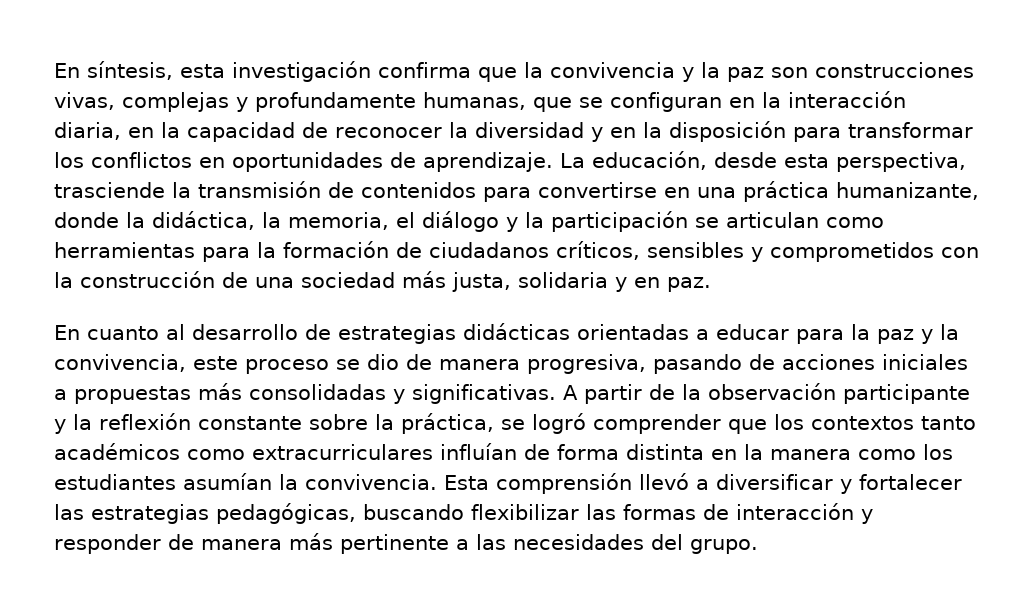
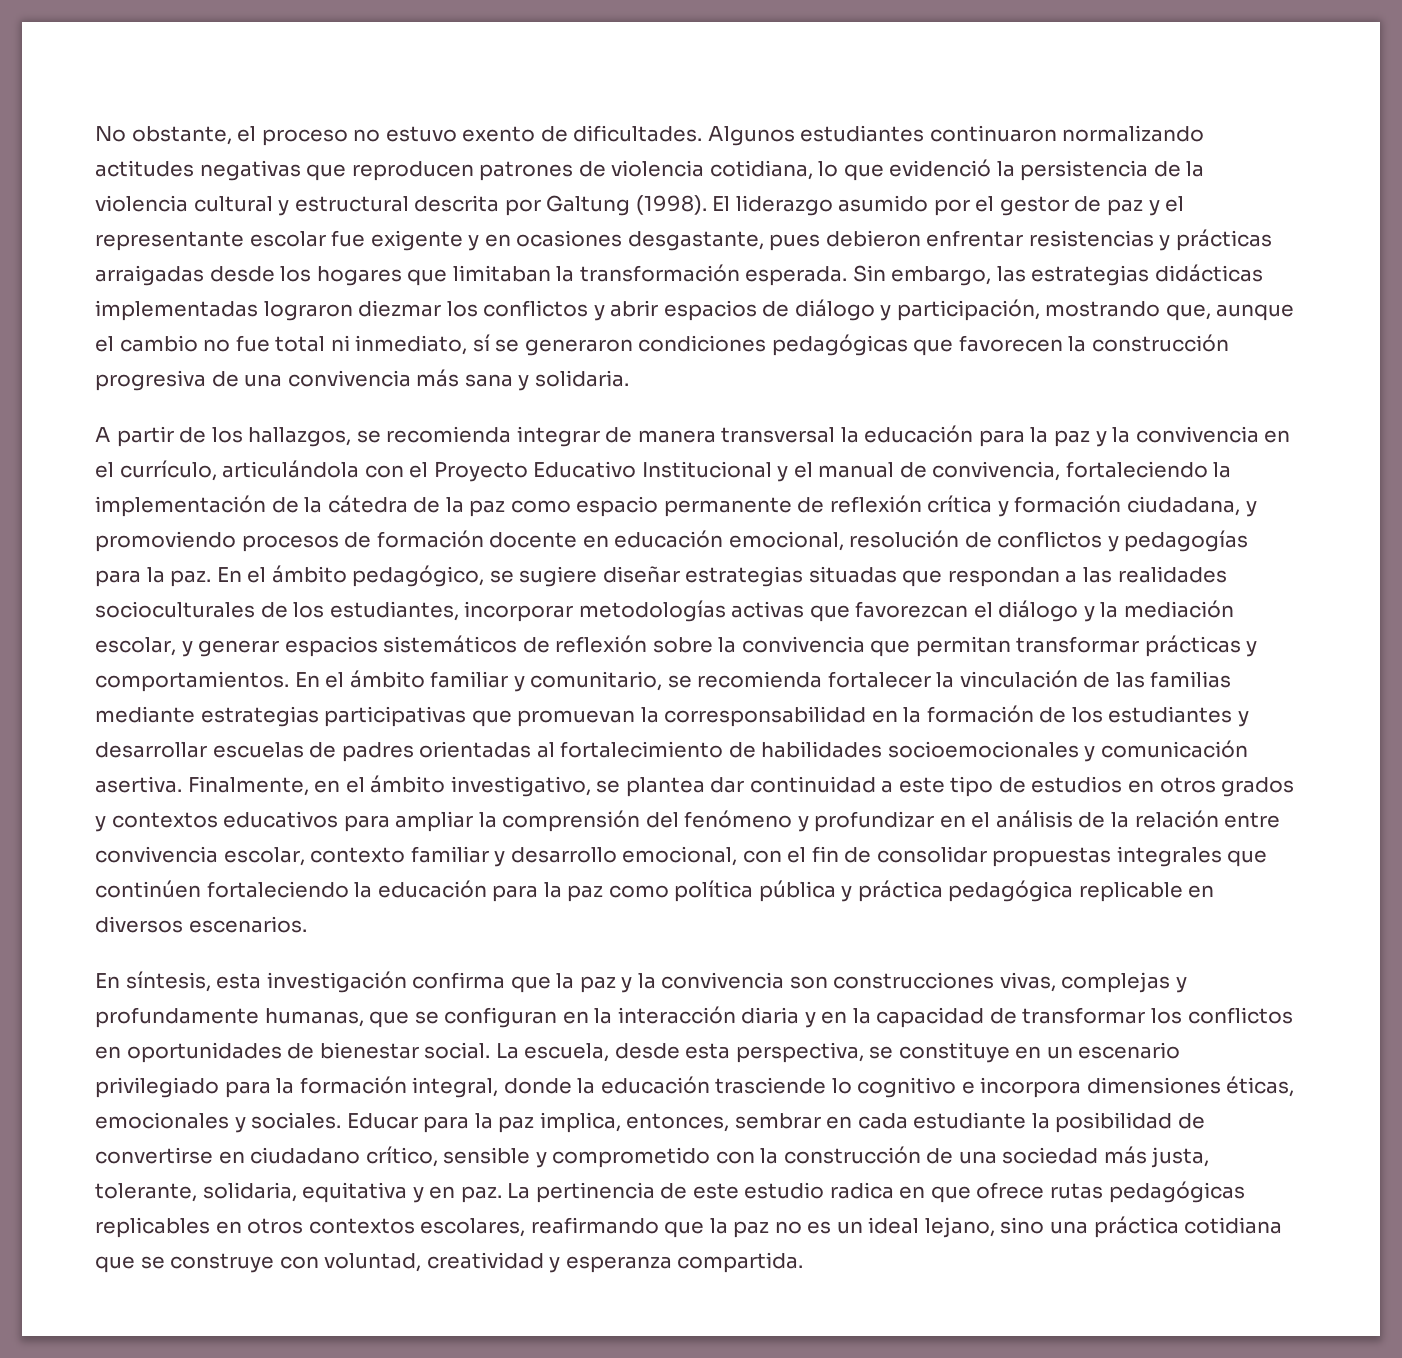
+ No obstante, el proceso no estuvo exento de dificultades. Algunos estudiantes continuaron normalizando actitudes negativas que reproducen patrones de violencia cotidiana, lo que evidenció la persistencia de la violencia cultural y estructural descrita por Galtung (1998). El liderazgo asumido por el gestor de paz y el representante escolar fue exigente y en ocasiones desgastante, pues debieron enfrentar resistencias y prácticas arraigadas desde los hogares que limitaban la transformación esperada. Sin embargo, las estrategias didácticas implementadas lograron diezmar los conflictos y abrir espacios de diálogo y participación, mostrando que, aunque el cambio no fue total ni inmediato, sí se generaron condiciones pedagógicas que favorecen la construcción progresiva de una convivencia más sana y solidaria.
+ A partir de los hallazgos, se recomienda integrar de manera transversal la educación para la paz y la convivencia en el currículo, articulándola con el Proyecto Educativo Institucional y el manual de convivencia, fortaleciendo la implementación de la cátedra de la paz como espacio permanente de reflexión crítica y formación ciudadana, y promoviendo procesos de formación docente en educación emocional, resolución de conflictos y pedagogías para la paz. En el ámbito pedagógico, se sugiere diseñar estrategias situadas que respondan a las realidades socioculturales de los estudiantes, incorporar metodologías activas que favorezcan el diálogo y la mediación escolar, y generar espacios sistemáticos de reflexión sobre la convivencia que permitan transformar prácticas y comportamientos. En el ámbito familiar y comunitario, se recomienda fortalecer la vinculación de las familias mediante estrategias participativas que promuevan la corresponsabilidad en la formación de los estudiantes y desarrollar escuelas de padres orientadas al fortalecimiento de habilidades socioemocionales y comunicación asertiva. Finalmente, en el ámbito investigativo, se plantea dar continuidad a este tipo de estudios en otros grados y contextos educativos para ampliar la comprensión del fenómeno y profundizar en el análisis de la relación entre convivencia escolar, contexto familiar y desarrollo emocional, con el fin de consolidar propuestas integrales que continúen fortaleciendo la educación para la paz como política pública y práctica pedagógica replicable en diversos escenarios.
- En síntesis, esta investigación confirma que la convivencia y la paz son construcciones vivas, complejas y profundamente humanas, que se configuran en la interacción diaria, en la capacidad de reconocer la diversidad y en la disposición para transformar los conflictos en oportunidades de aprendizaje. La educación, desde esta perspectiva, trasciende la transmisión de contenidos para convertirse en una práctica humanizante, donde la didáctica, la memoria, el diálogo y la participación se articulan como herramientas para la formación de ciudadanos críticos, sensibles y comprometidos con la construcción de una sociedad más justa, solidaria y en paz.
- En cuanto al desarrollo de estrategias didácticas orientadas a educar para la paz y la convivencia, este proceso se dio de manera progresiva, pasando de acciones iniciales a propuestas más consolidadas y significativas. A partir de la observación participante y la reflexión constante sobre la práctica, se logró comprender que los contextos tanto académicos como extracurriculares influían de forma distinta en la manera como los estudiantes asumían la convivencia. Esta comprensión llevó a diversificar y fortalecer las estrategias pedagógicas, buscando flexibilizar las formas de interacción y responder de manera más pertinente a las necesidades del grupo.
+ En síntesis, esta investigación confirma que la paz y la convivencia son construcciones vivas, complejas y profundamente humanas, que se configuran en la interacción diaria y en la capacidad de transformar los conflictos en oportunidades de bienestar social. La escuela, desde esta perspectiva, se constituye en un escenario privilegiado para la formación integral, donde la educación trasciende lo cognitivo e incorpora dimensiones éticas, emocionales y sociales. Educar para la paz implica, entonces, sembrar en cada estudiante la posibilidad de convertirse en ciudadano crítico, sensible y comprometido con la construcción de una sociedad más justa, tolerante, solidaria, equitativa y en paz. La pertinencia de este estudio radica en que ofrece rutas pedagógicas replicables en otros contextos escolares, reafirmando que la paz no es un ideal lejano, sino una práctica cotidiana que se construye con voluntad, creatividad y esperanza compartida.

